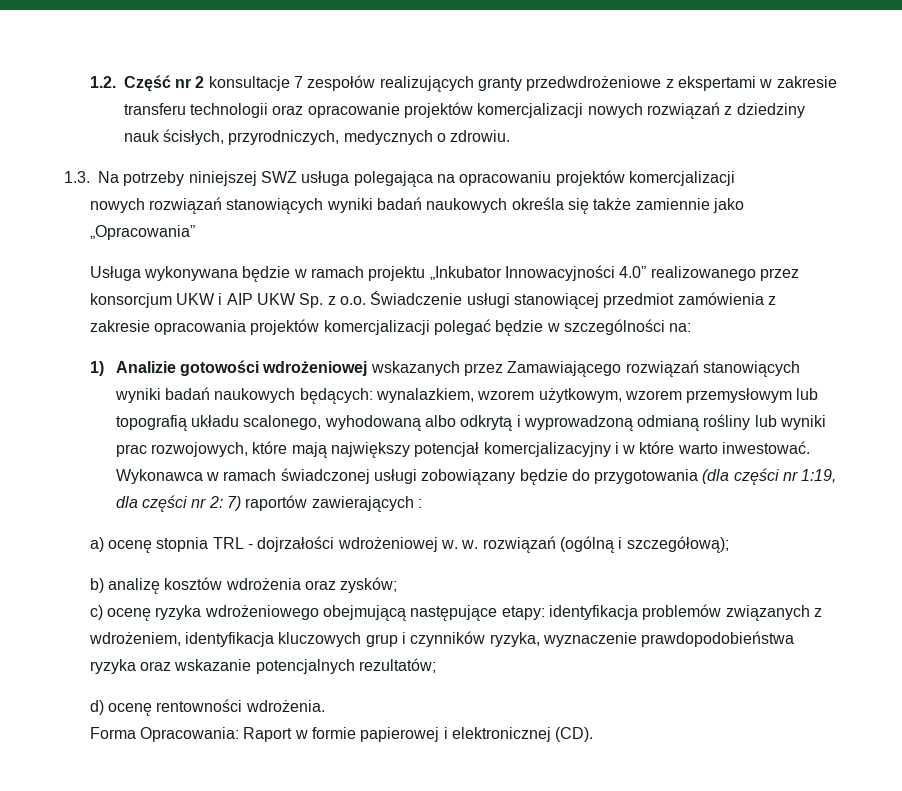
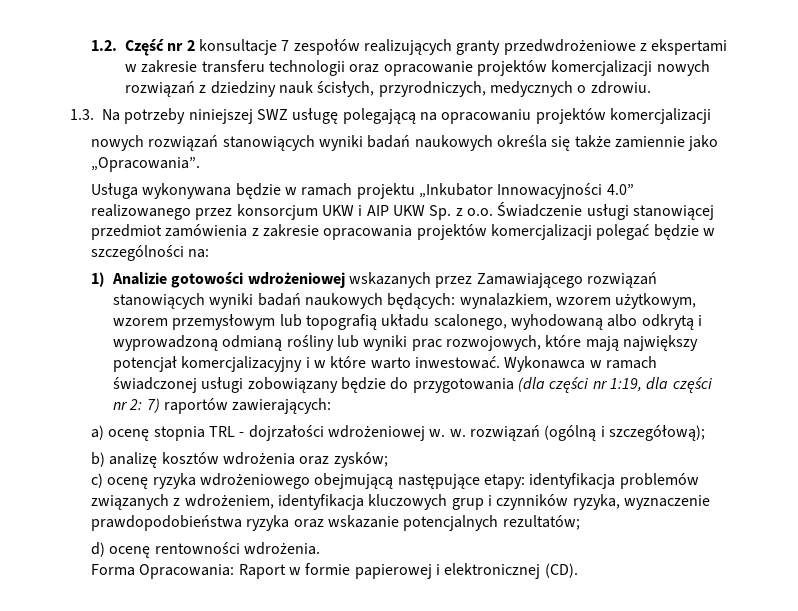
- 1.3. Na potrzeby niniejszej SWZ usługa polegająca na opracowaniu projektów komercjalizacji
+ 1.3. Na potrzeby niniejszej SWZ usługę polegającą na opracowaniu projektów komercjalizacji
- nowych rozwiązań stanowiących wyniki badań naukowych określa się także zamiennie jako „Opracowania”
+ nowych rozwiązań stanowiących wyniki badań naukowych określa się także zamiennie jako „Opracowania”.
- Wykonawca w ramach świadczonej usługi zobowiązany będzie do przygotowania (dla części nr 1:19, dla części nr 2: 7) raportów zawierających :
+ Wykonawca w ramach świadczonej usługi zobowiązany będzie do przygotowania (dla części nr 1:19, dla części nr 2: 7) raportów zawierających:

